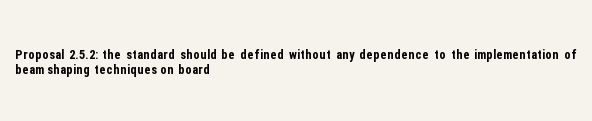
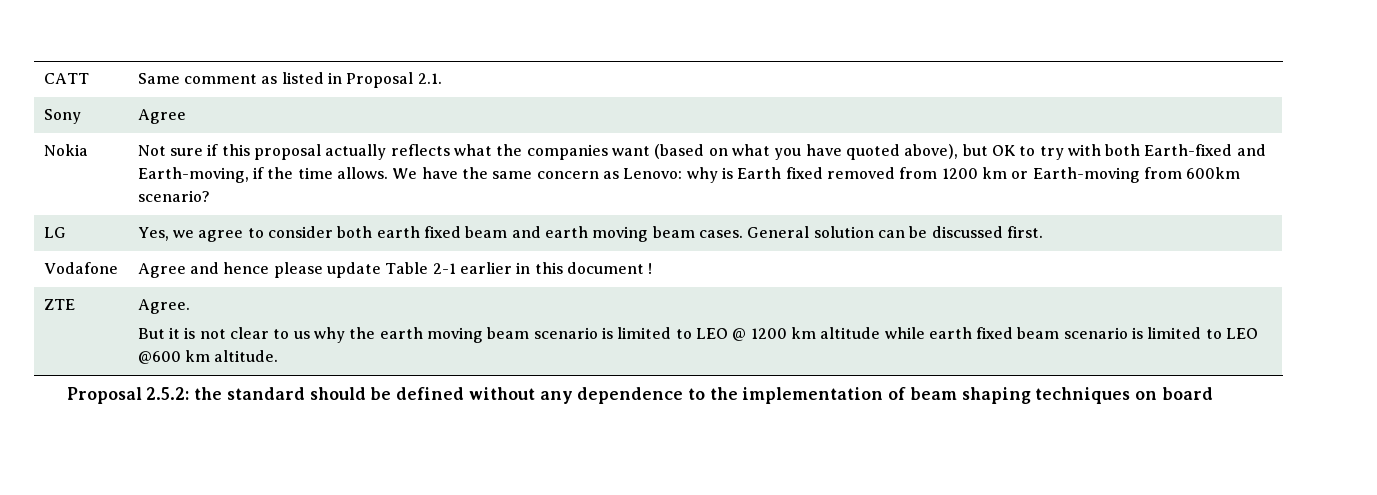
+ CATT | Same comment as listed in Proposal 2.1.
+ Sony | Agree
+ Nokia | Not sure if this proposal actually reflects what the companies want (based on what you have quoted above), but OK to try with both Earth-fixed and Earth-moving, if the time allows. We have the same concern as Lenovo: why is Earth fixed removed from 1200 km or Earth-moving from 600km scenario?
+ LG | Yes, we agree to consider both earth fixed beam and earth moving beam cases. General solution can be discussed first.
+ Vodafone | Agree and hence please update Table 2-1 earlier in this document !
+ ZTE | Agree.
+ But it is not clear to us why the earth moving beam scenario is limited to LEO @ 1200 km altitude while earth fixed beam scenario is limited to LEO @600 km altitude.

